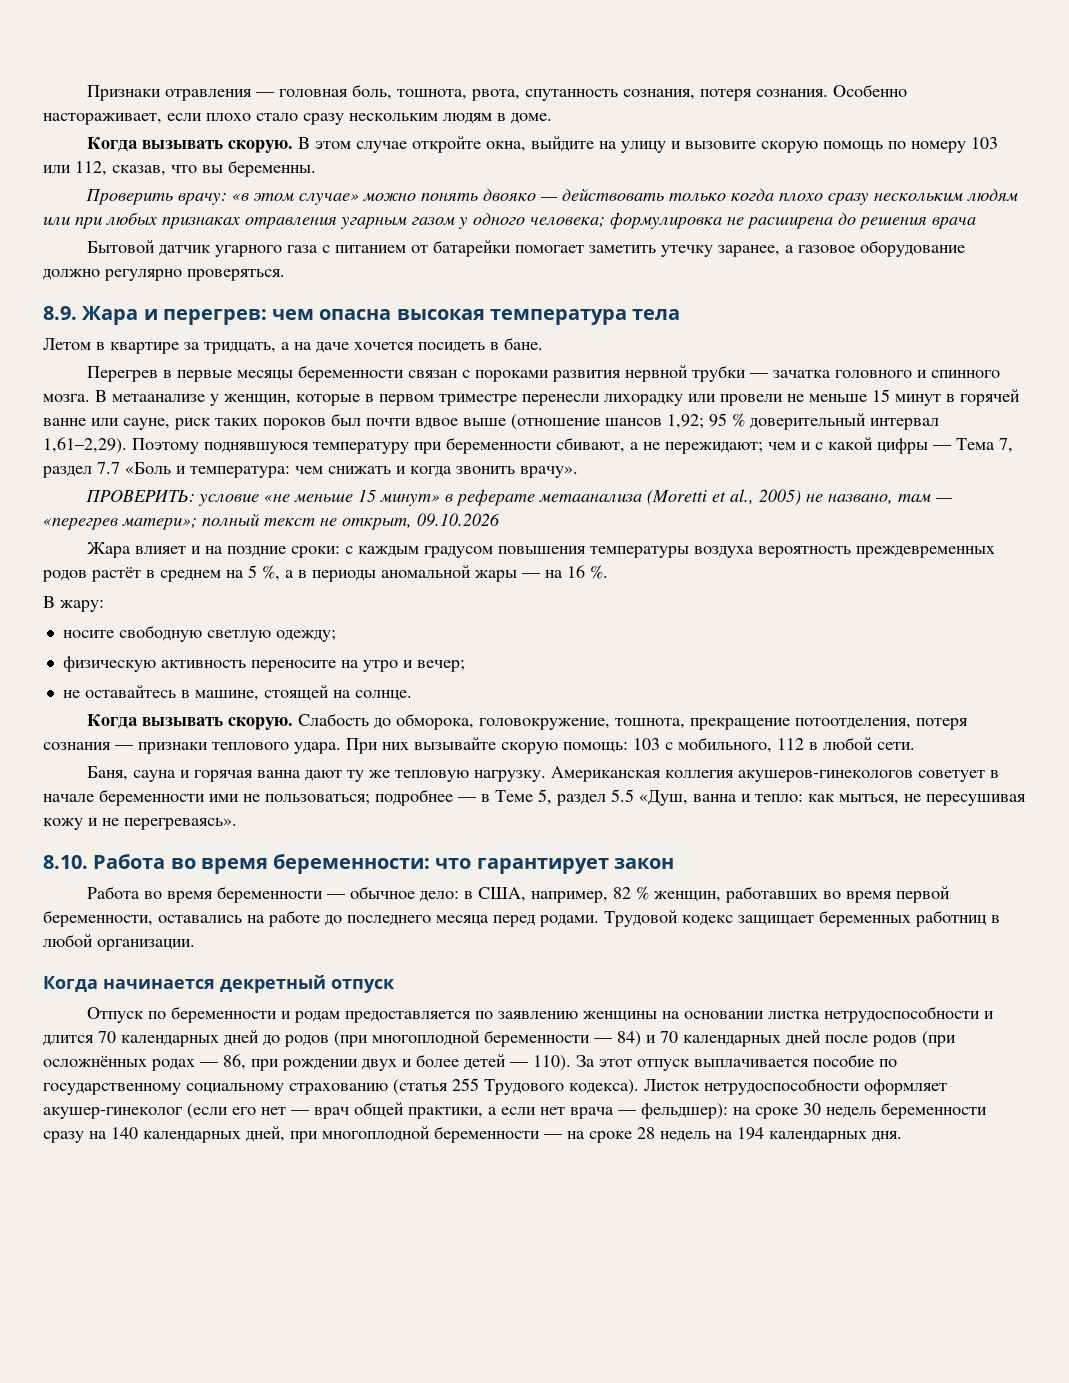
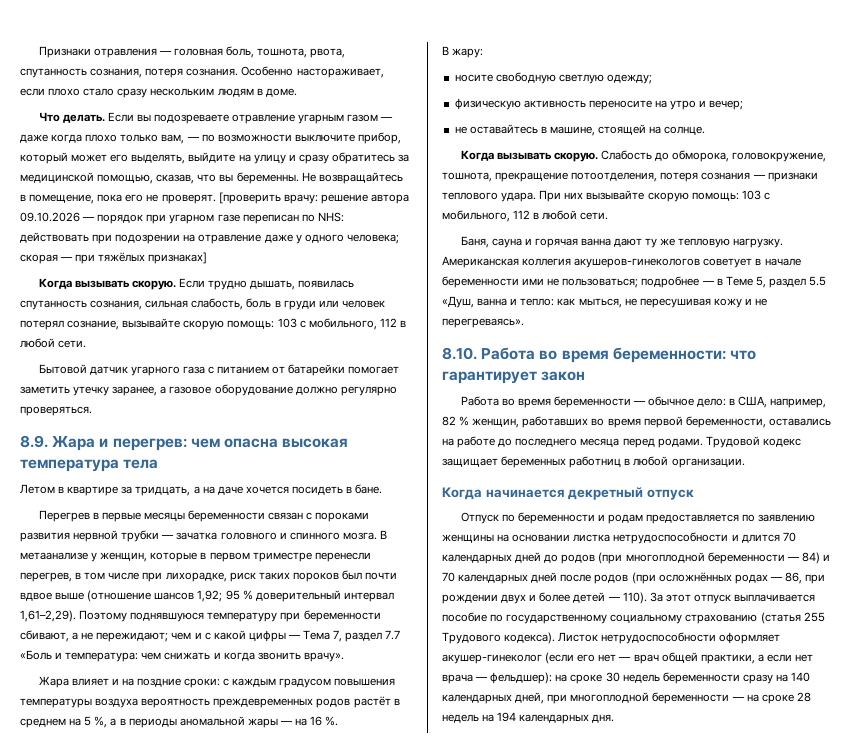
- Когда вызывать скорую. В этом случае откройте окна, выйдите на улицу и вызовите скорую помощь по номеру 103 или 112, сказав, что вы беременны.
- Проверить врачу: «в этом случае» можно понять двояко — действовать только когда плохо сразу нескольким людям или при любых признаках отравления угарным газом у одного человека; формулировка не расширена до решения врача
+ Что делать. Если вы подозреваете отравление угарным газом — даже когда плохо только вам, — по возможности выключите прибор, который может его выделять, выйдите на улицу и сразу обратитесь за медицинской помощью, сказав, что вы беременны. Не возвращайтесь в помещение, пока его не проверят. [проверить врачу: решение автора 09.10.2026 — порядок при угарном газе переписан по NHS: действовать при подозрении на отравление даже у одного человека; скорая — при тяжёлых признаках]
+ Когда вызывать скорую. Если трудно дышать, появилась спутанность сознания, сильная слабость, боль в груди или человек потерял сознание, вызывайте скорую помощь: 103 с мобильного, 112 в любой сети.
- В метаанализе у женщин, которые в первом триместре перенесли лихорадку или провели не меньше 15 минут в горячей ванне или сауне, риск таких пороков был почти вдвое выше (отношение шансов 1,92; 95 % доверительный интервал 1,61–2,29).
+ В метаанализе у женщин, которые в первом триместре перенесли перегрев, в том числе при лихорадке, риск таких пороков был почти вдвое выше (отношение шансов 1,92; 95 % доверительный интервал 1,61–2,29).
- ПРОВЕРИТЬ: условие «не меньше 15 минут» в реферате метаанализа (Moretti et al., 2005) не названо, там — «перегрев матери»; полный текст не открыт, 09.10.2026

